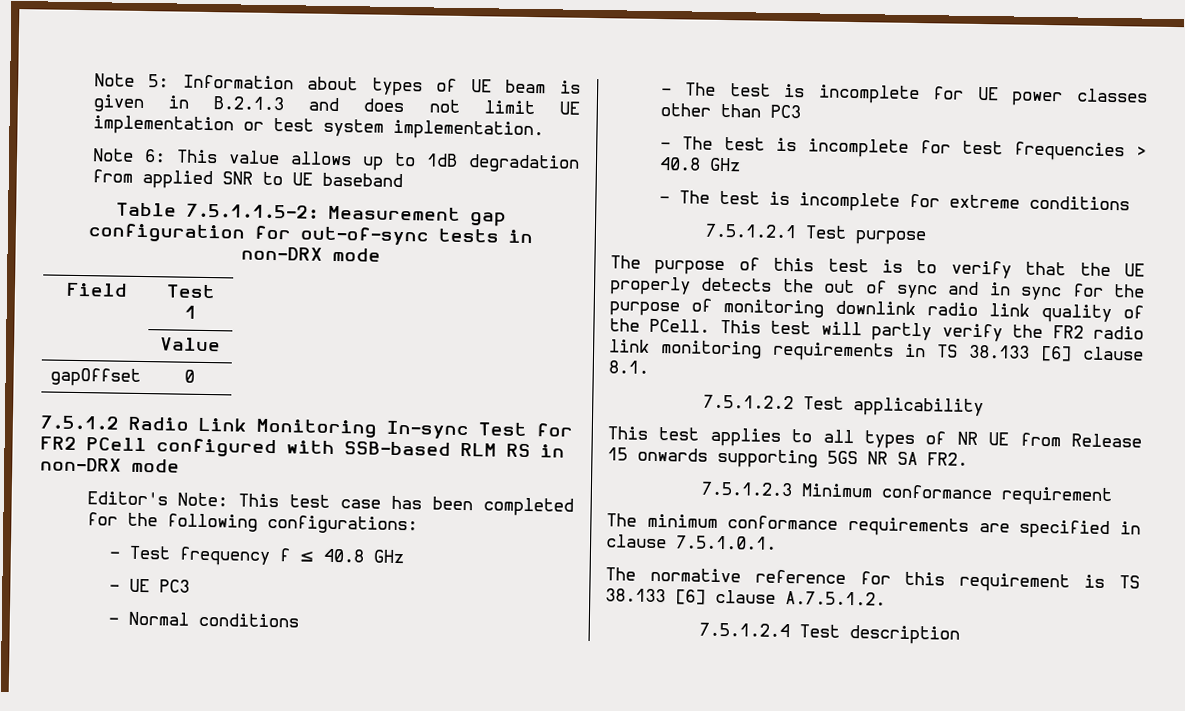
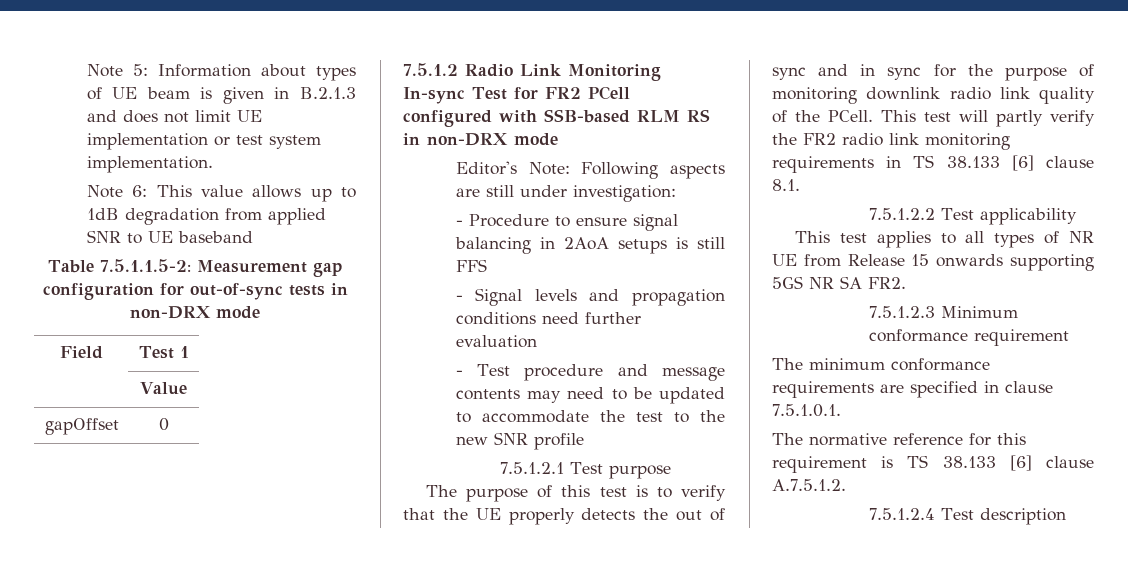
- Editor's Note: This test case has been completed for the following configurations:
- - Test frequency f ≤ 40.8 GHz
- - UE PC3
- - Normal conditions
- - The test is incomplete for UE power classes other than PC3
- - The test is incomplete for test frequencies > 40.8 GHz
- - The test is incomplete for extreme conditions
+ Editor's Note: Following aspects are still under investigation:
+ - Procedure to ensure signal balancing in 2AoA setups is still FFS
+ - Signal levels and propagation conditions need further evaluation
+ - Test procedure and message contents may need to be updated to accommodate the test to the new SNR profile

